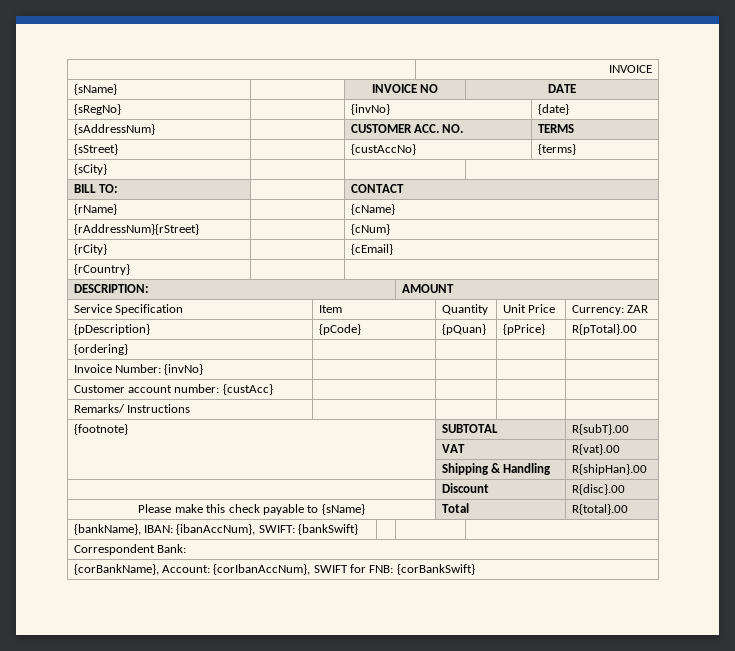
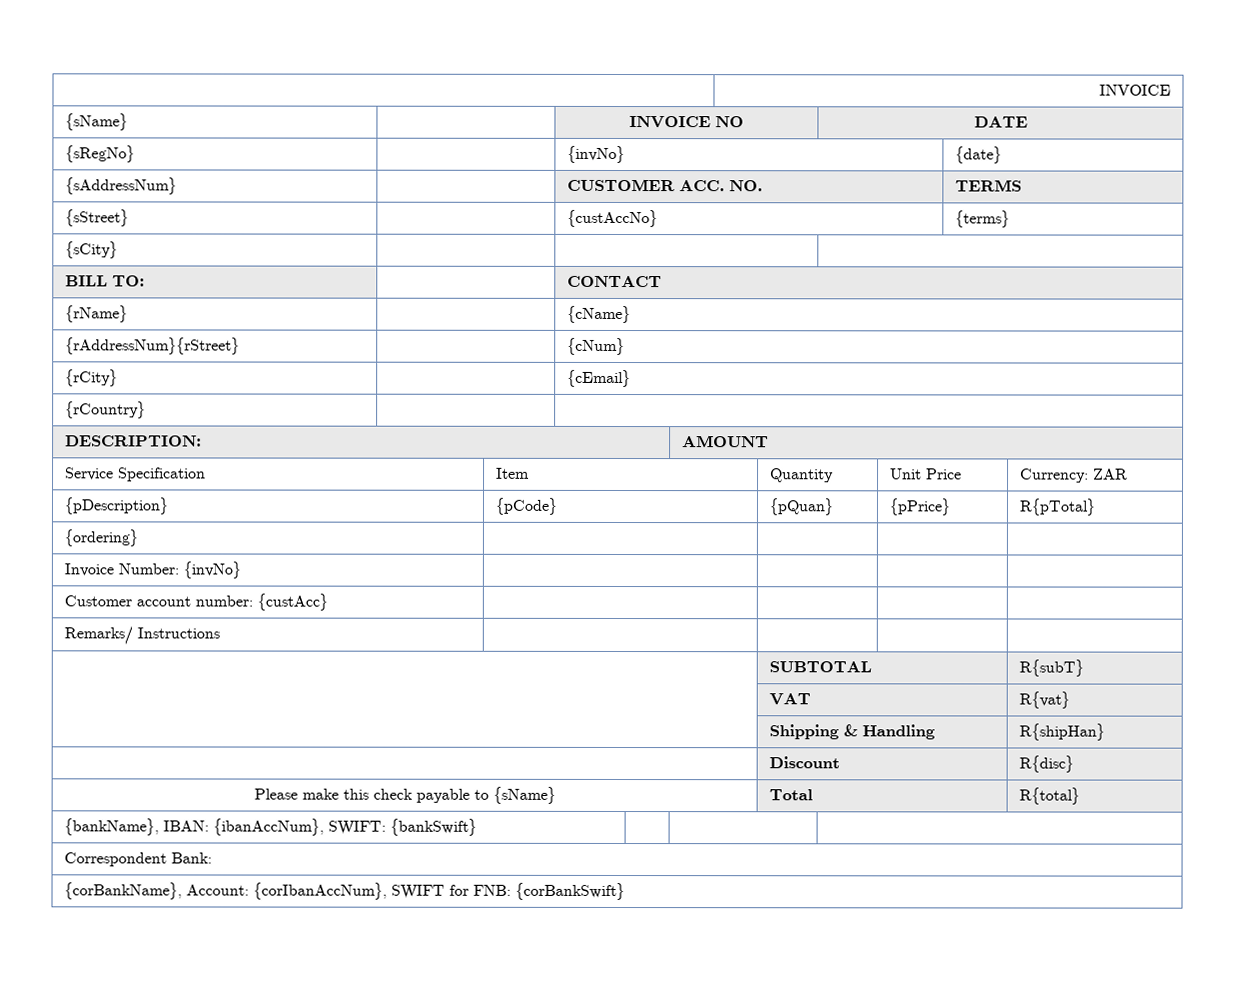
- {pDescription} | {pCode} | {pQuan} | {pPrice} | R{pTotal}.00
+ {pDescription} | {pCode} | {pQuan} | {pPrice} | R{pTotal}
- {footnote} | SUBTOTAL | R{subT}.00
+ | SUBTOTAL | R{subT}
- | VAT | R{vat}.00
+ | VAT | R{vat}
- | Shipping & Handling | R{shipHan}.00
+ | Shipping & Handling | R{shipHan}
- | Discount | R{disc}.00
+ | Discount | R{disc}
- Please make this check payable to {sName} | Total | R{total}.00
+ Please make this check payable to {sName} | Total | R{total}

